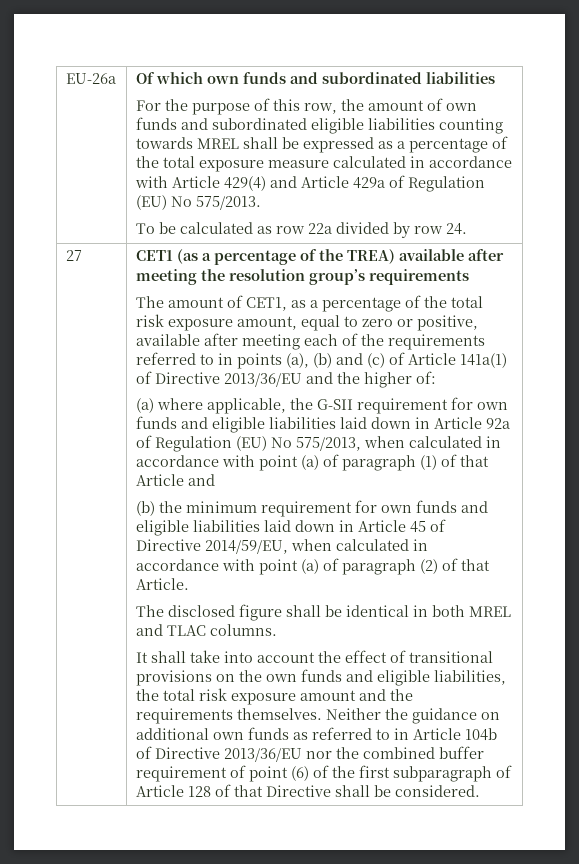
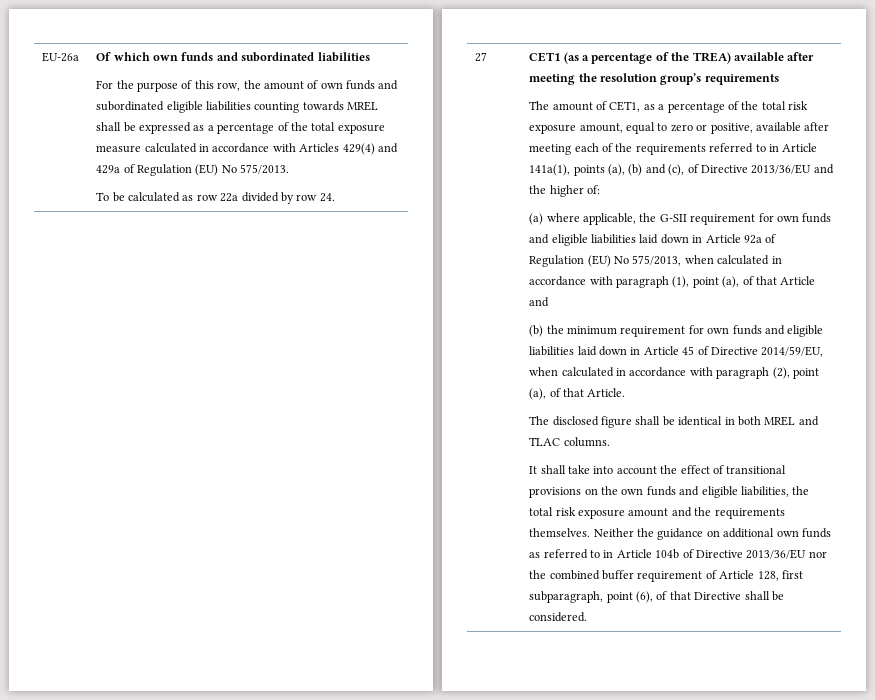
- For the purpose of this row, the amount of own funds and subordinated eligible liabilities counting towards MREL shall be expressed as a percentage of the total exposure measure calculated in accordance with Article 429(4) and Article 429a of Regulation (EU) No 575/2013.
+ For the purpose of this row, the amount of own funds and subordinated eligible liabilities counting towards MREL shall be expressed as a percentage of the total exposure measure calculated in accordance with Articles 429(4) and 429a of Regulation (EU) No 575/2013.
- The amount of CET1, as a percentage of the total risk exposure amount, equal to zero or positive, available after meeting each of the requirements referred to in points (a), (b) and (c) of Article 141a(1) of Directive 2013/36/EU and the higher of:
+ The amount of CET1, as a percentage of the total risk exposure amount, equal to zero or positive, available after meeting each of the requirements referred to in Article 141a(1), points (a), (b) and (c), of Directive 2013/36/EU and the higher of:
- (a) where applicable, the G-SII requirement for own funds and eligible liabilities laid down in Article 92a of Regulation (EU) No 575/2013, when calculated in accordance with point (a) of paragraph (1) of that Article and
+ (a) where applicable, the G-SII requirement for own funds and eligible liabilities laid down in Article 92a of Regulation (EU) No 575/2013, when calculated in accordance with paragraph (1), point (a), of that Article and
- (b) the minimum requirement for own funds and eligible liabilities laid down in Article 45 of Directive 2014/59/EU, when calculated in accordance with point (a) of paragraph (2) of that Article.
+ (b) the minimum requirement for own funds and eligible liabilities laid down in Article 45 of Directive 2014/59/EU, when calculated in accordance with paragraph (2), point (a), of that Article.
- Neither the guidance on additional own funds as referred to in Article 104b of Directive 2013/36/EU nor the combined buffer requirement of point (6) of the first subparagraph of Article 128 of that Directive shall be considered.
+ Neither the guidance on additional own funds as referred to in Article 104b of Directive 2013/36/EU nor the combined buffer requirement of Article 128, first subparagraph, point (6), of that Directive shall be considered.

